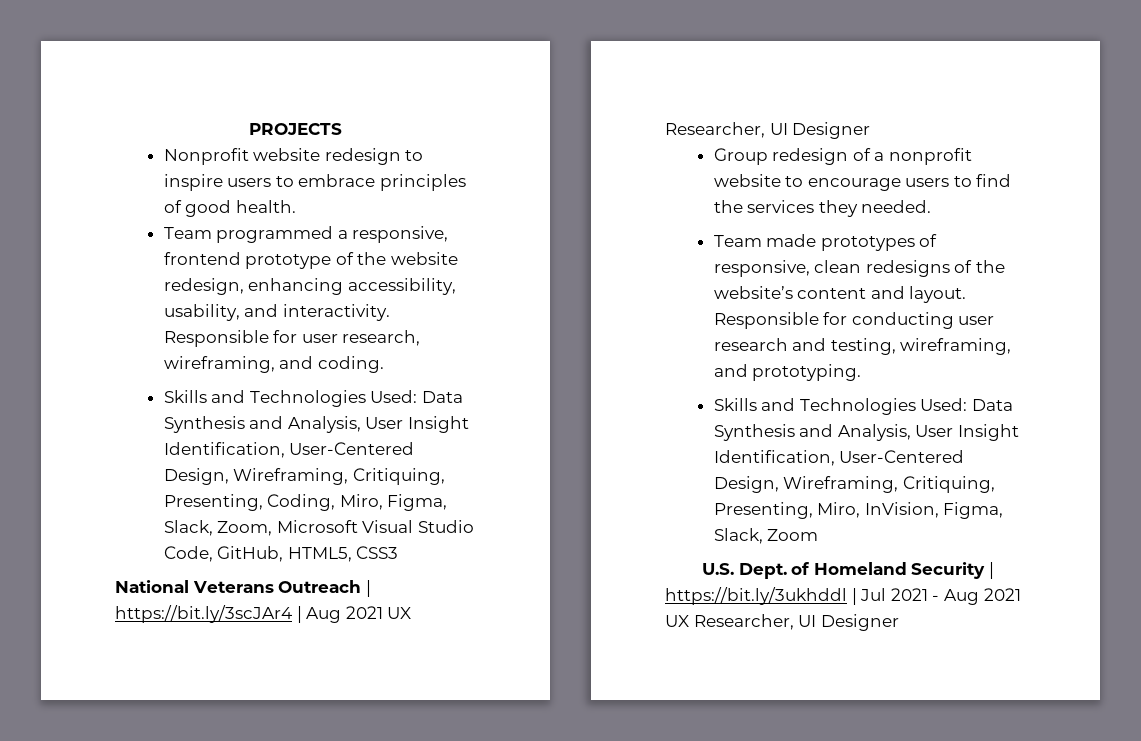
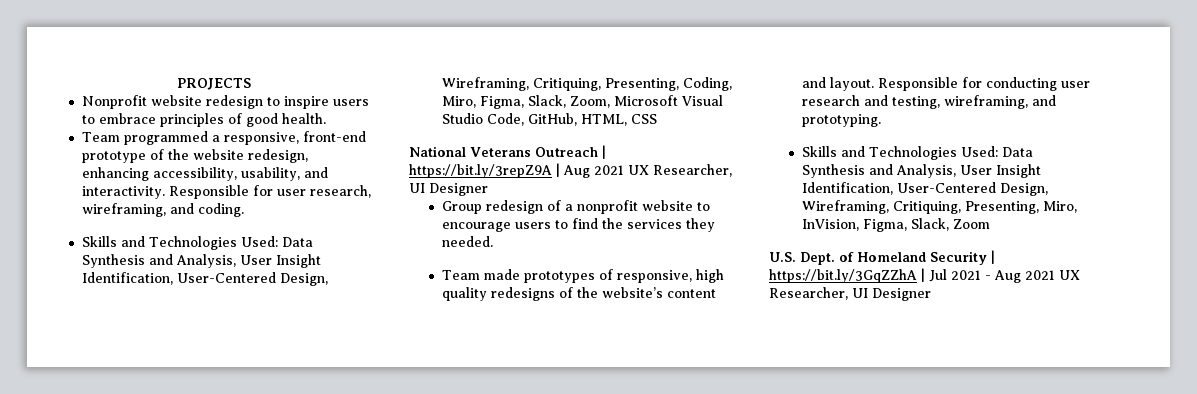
- Team programmed a responsive, frontend prototype of the website redesign, enhancing accessibility, usability, and interactivity.
+ Team programmed a responsive, front-end prototype of the website redesign, enhancing accessibility, usability, and interactivity.
- Skills and Technologies Used: Data Synthesis and Analysis, User Insight Identification, User-Centered Design, Wireframing, Critiquing, Presenting, Coding, Miro, Figma, Slack, Zoom, Microsoft Visual Studio Code, GitHub, HTML5, CSS3
+ Skills and Technologies Used: Data Synthesis and Analysis, User Insight Identification, User-Centered Design, Wireframing, Critiquing, Presenting, Coding, Miro, Figma, Slack, Zoom, Microsoft Visual Studio Code, GitHub, HTML, CSS
- National Veterans Outreach | https://bit.ly/3scJAr4 | Aug 2021 UX Researcher, UI Designer
+ National Veterans Outreach | https://bit.ly/3repZ9A | Aug 2021 UX Researcher, UI Designer
- Team made prototypes of responsive, clean redesigns of the website’s content and layout.
+ Team made prototypes of responsive, high quality redesigns of the website’s content and layout.
- U.S. Dept. of Homeland Security | https://bit.ly/3ukhddl | Jul 2021 - Aug 2021 UX Researcher, UI Designer
+ U.S. Dept. of Homeland Security | https://bit.ly/3GqZZhA | Jul 2021 - Aug 2021 UX Researcher, UI Designer

